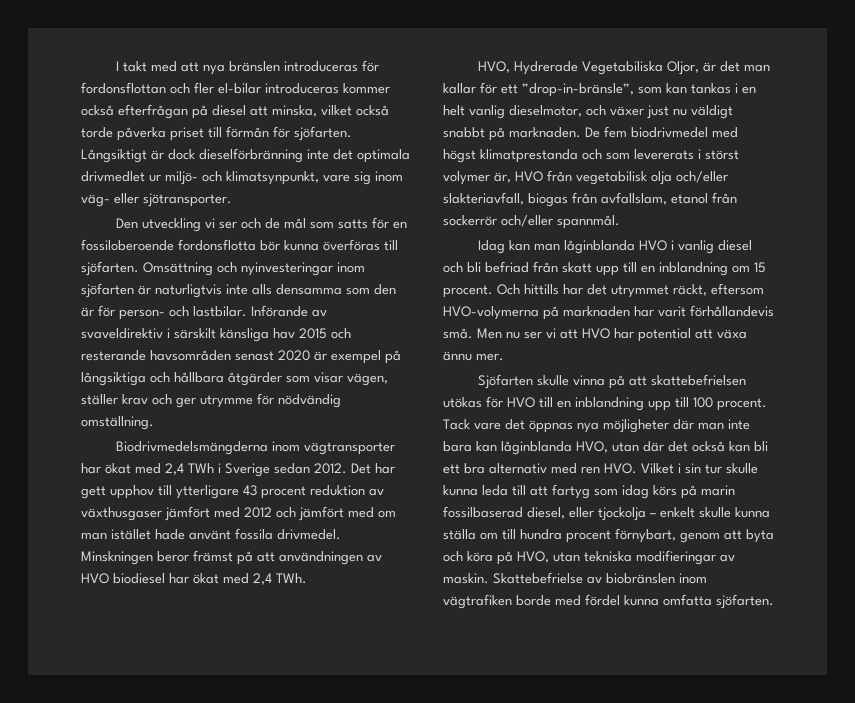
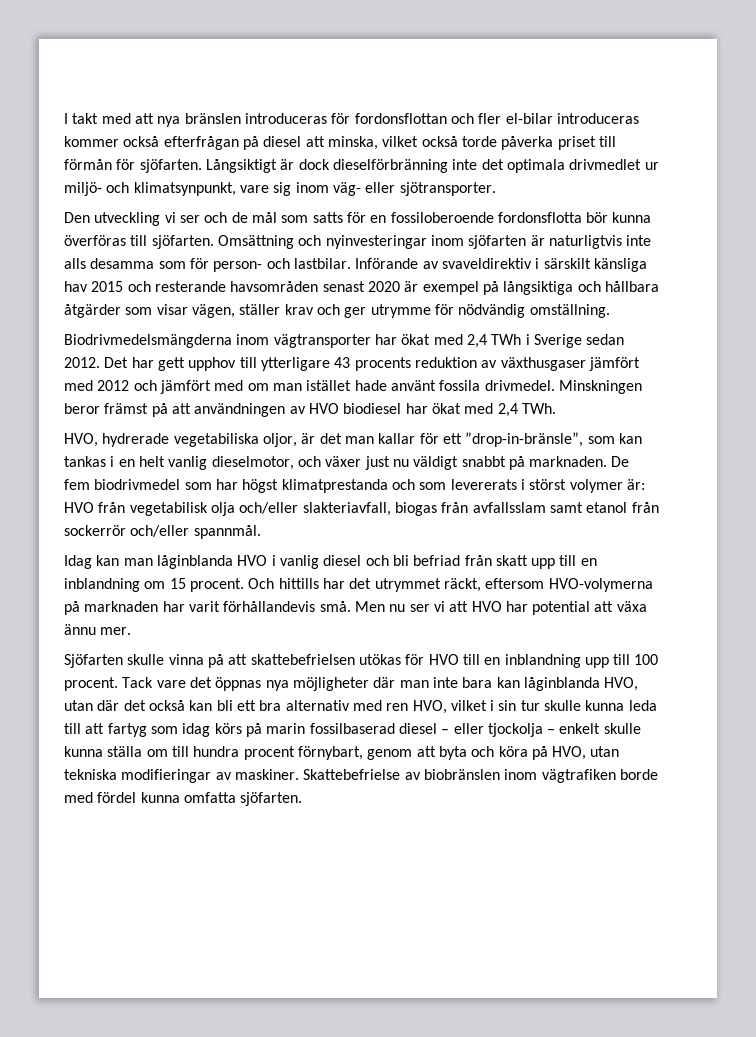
- Omsättning och nyinvesteringar inom sjöfarten är naturligtvis inte alls densamma som den är för person- och lastbilar.
+ Omsättning och nyinvesteringar inom sjöfarten är naturligtvis inte alls desamma som för person- och lastbilar.
- Det har gett upphov till ytterligare 43 procent reduktion av växthusgaser jämfört med 2012 och jämfört med om man istället hade använt fossila drivmedel.
+ Det har gett upphov till ytterligare 43 procents reduktion av växthusgaser jämfört med 2012 och jämfört med om man istället hade använt fossila drivmedel.
- HVO, Hydrerade Vegetabiliska Oljor, är det man kallar för ett ”drop-in-bränsle”, som kan tankas i en helt vanlig dieselmotor, och växer just nu väldigt snabbt på marknaden.
+ HVO, hydrerade vegetabiliska oljor, är det man kallar för ett ”drop-in-bränsle”, som kan tankas i en helt vanlig dieselmotor, och växer just nu väldigt snabbt på marknaden.
- De fem biodrivmedel med högst klimatprestanda och som levererats i störst volymer är, HVO från vegetabilisk olja och/eller slakteriavfall, biogas från avfallslam, etanol från sockerrör och/eller spannmål.
+ De fem biodrivmedel som har högst klimatprestanda och som levererats i störst volymer är: HVO från vegetabilisk olja och/eller slakteriavfall, biogas från avfallsslam samt etanol från sockerrör och/eller spannmål.
- Tack vare det öppnas nya möjligheter där man inte bara kan låginblanda HVO, utan där det också kan bli ett bra alternativ med ren HVO. Vilket i sin tur skulle kunna leda till att fartyg som idag körs på marin fossilbaserad diesel, eller tjockolja – enkelt skulle kunna ställa om till hundra procent förnybart, genom att byta och köra på HVO, utan tekniska modifieringar av maskin.
+ Tack vare det öppnas nya möjligheter där man inte bara kan låginblanda HVO, utan där det också kan bli ett bra alternativ med ren HVO, vilket i sin tur skulle kunna leda till att fartyg som idag körs på marin fossilbaserad diesel – eller tjockolja – enkelt skulle kunna ställa om till hundra procent förnybart, genom att byta och köra på HVO, utan tekniska modifieringar av maskiner.

